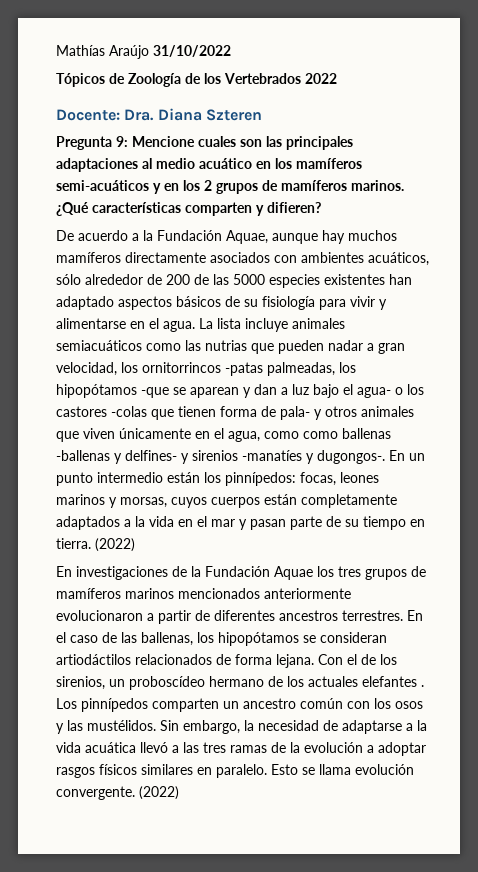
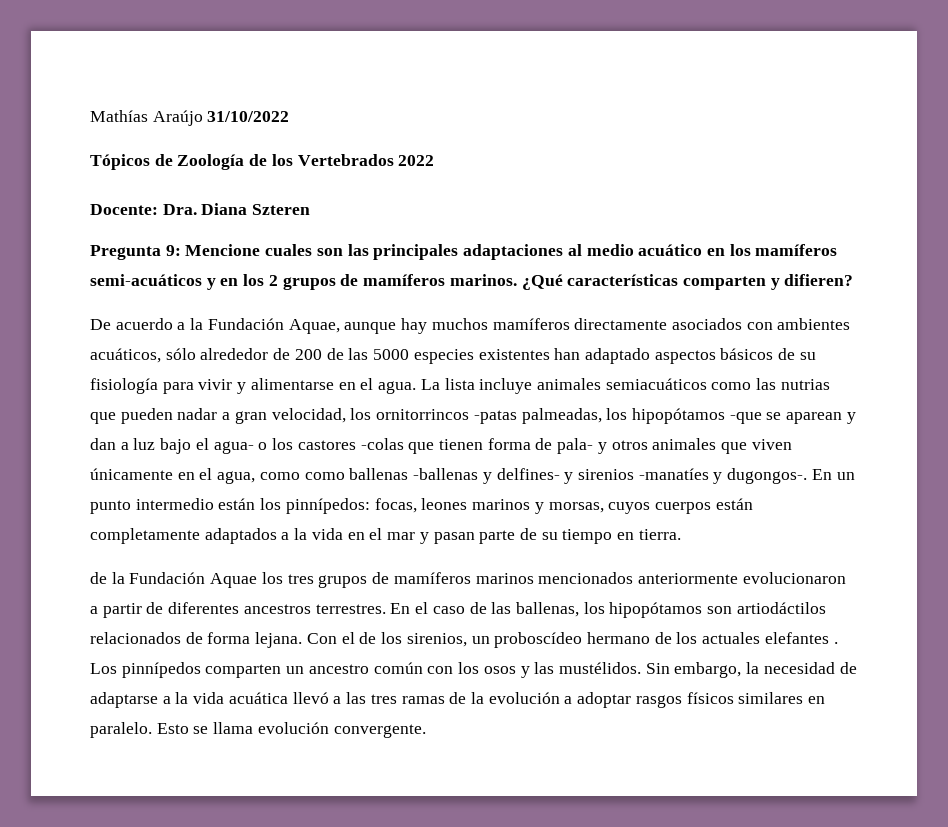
- En un punto intermedio están los pinnípedos: focas, leones marinos y morsas, cuyos cuerpos están completamente adaptados a la vida en el mar y pasan parte de su tiempo en tierra. (2022)
- En investigaciones de la Fundación Aquae los tres grupos de mamíferos marinos mencionados anteriormente evolucionaron a partir de diferentes ancestros terrestres.
+ En un punto intermedio están los pinnípedos: focas, leones marinos y morsas, cuyos cuerpos están completamente adaptados a la vida en el mar y pasan parte de su tiempo en tierra.
+ de la Fundación Aquae los tres grupos de mamíferos marinos mencionados anteriormente evolucionaron a partir de diferentes ancestros terrestres.
- En el caso de las ballenas, los hipopótamos se consideran artiodáctilos relacionados de forma lejana.
+ En el caso de las ballenas, los hipopótamos son artiodáctilos relacionados de forma lejana.
- Esto se llama evolución convergente. (2022)
+ Esto se llama evolución convergente.

